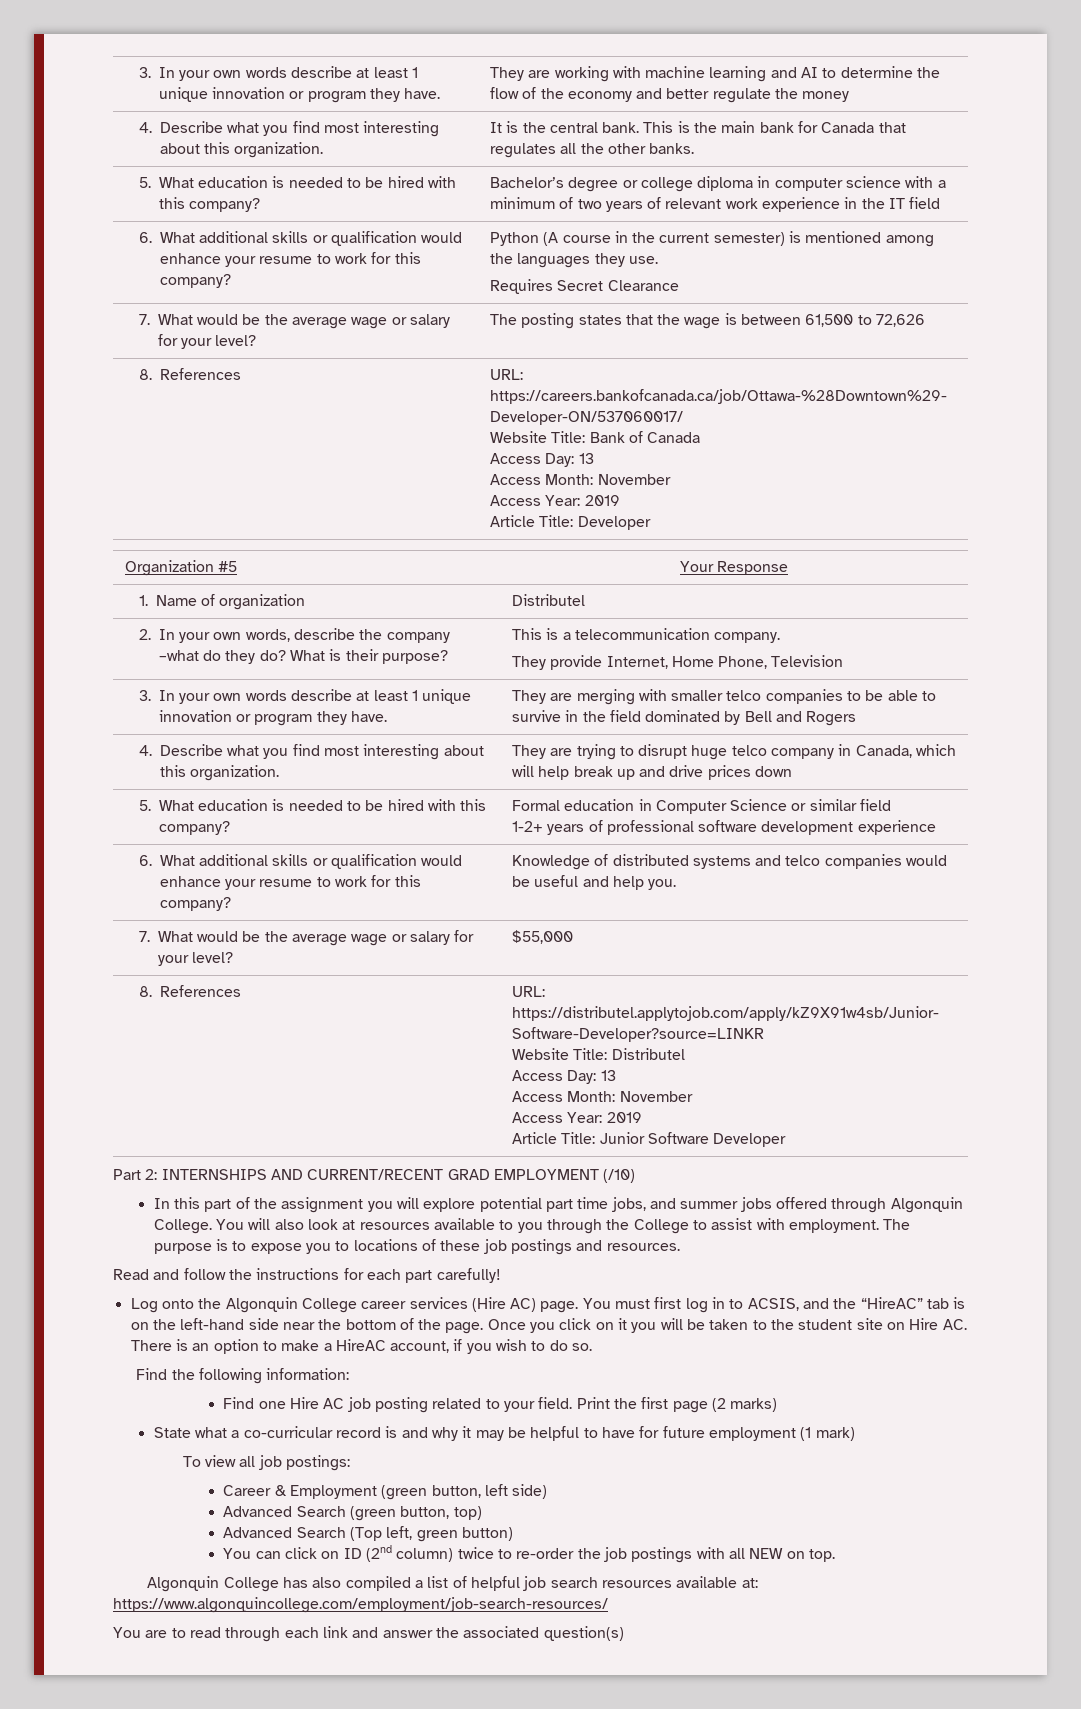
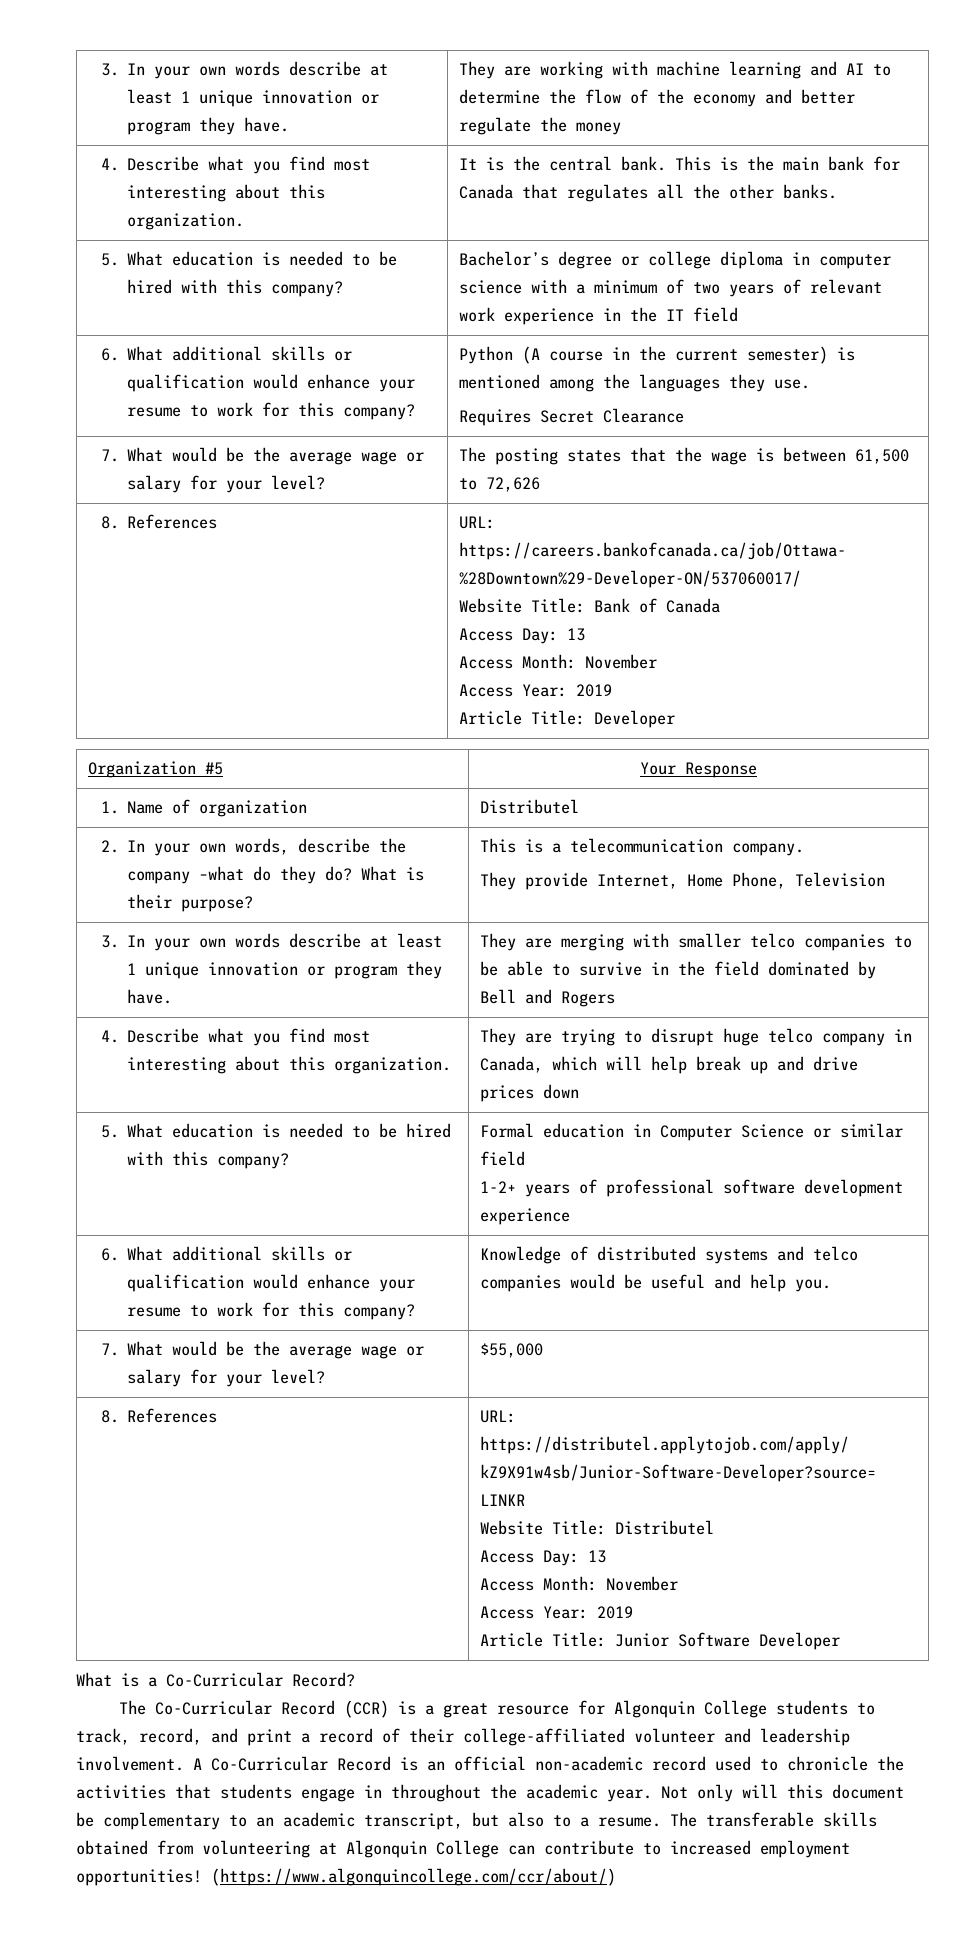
- Part 2: INTERNSHIPS AND CURRENT/RECENT GRAD EMPLOYMENT (/10)
- In this part of the assignment you will explore potential part time jobs, and summer jobs offered through Algonquin College. You will also look at resources available to you through the College to assist with employment. The purpose is to expose you to locations of these job postings and resources.
- Read and follow the instructions for each part carefully!
- Log onto the Algonquin College career services (Hire AC) page. You must first log in to ACSIS, and the “HireAC” tab is on the left-hand side near the bottom of the page. Once you click on it you will be taken to the student site on Hire AC. There is an option to make a HireAC account, if you wish to do so.
- Find the following information:
- Find one Hire AC job posting related to your field. Print the first page (2 marks)
- State what a co-curricular record is and why it may be helpful to have for future employment (1 mark)
- To view all job postings:
- Career & Employment (green button, left side)
- Advanced Search (green button, top)
- Advanced Search (Top left, green button)
- You can click on ID (2nd column) twice to re-order the job postings with all NEW on top.
- Algonquin College has also compiled a list of helpful job search resources available at: https://www.algonquincollege.com/employment/job-search-resources/
- You are to read through each link and answer the associated question(s)
+ What is a Co-Curricular Record?
+ The Co-Curricular Record (CCR) is a great resource for Algonquin College students to track, record, and print a record of their college-affiliated volunteer and leadership involvement. A Co-Curricular Record is an official non-academic record used to chronicle the activities that students engage in throughout the academic year. Not only will this document be complementary to an academic transcript, but also to a resume. The transferable skills obtained from volunteering at Algonquin College can contribute to increased employment opportunities! (https://www.algonquincollege.com/ccr/about/)

